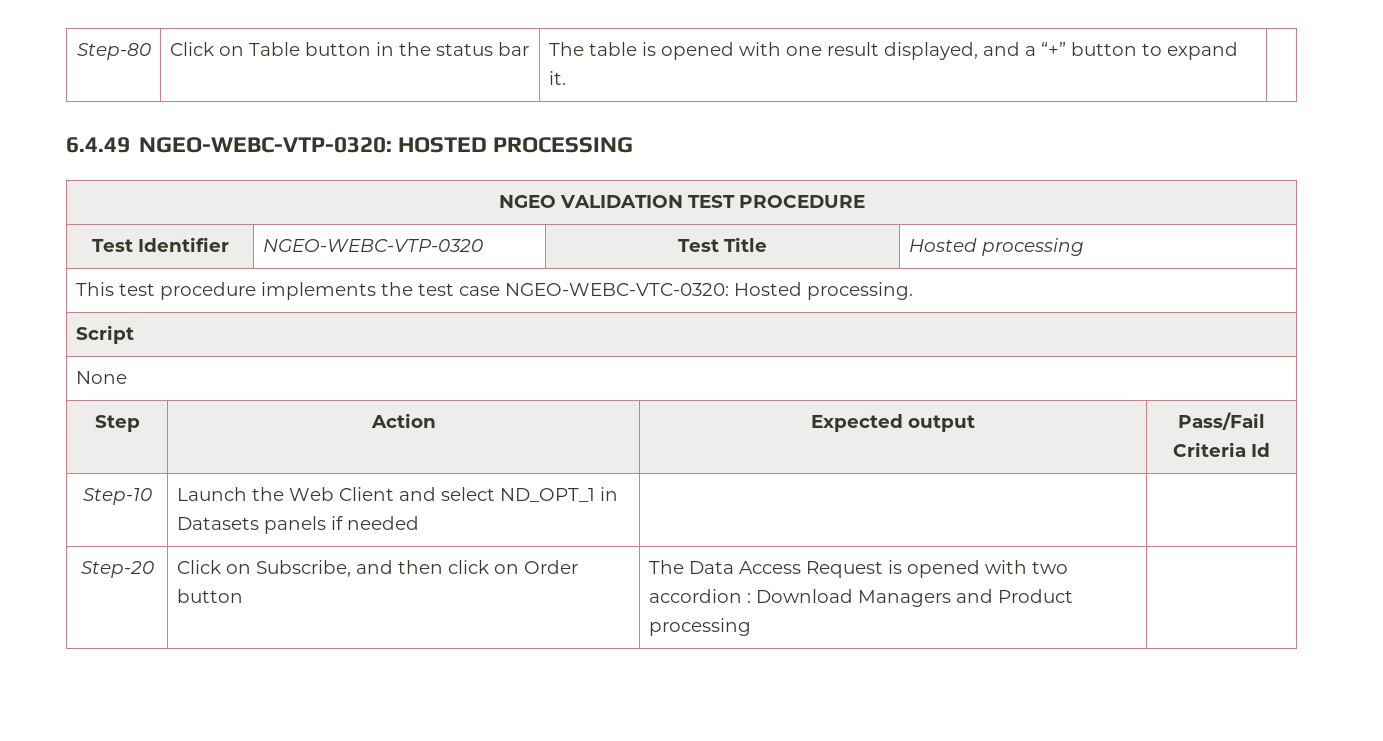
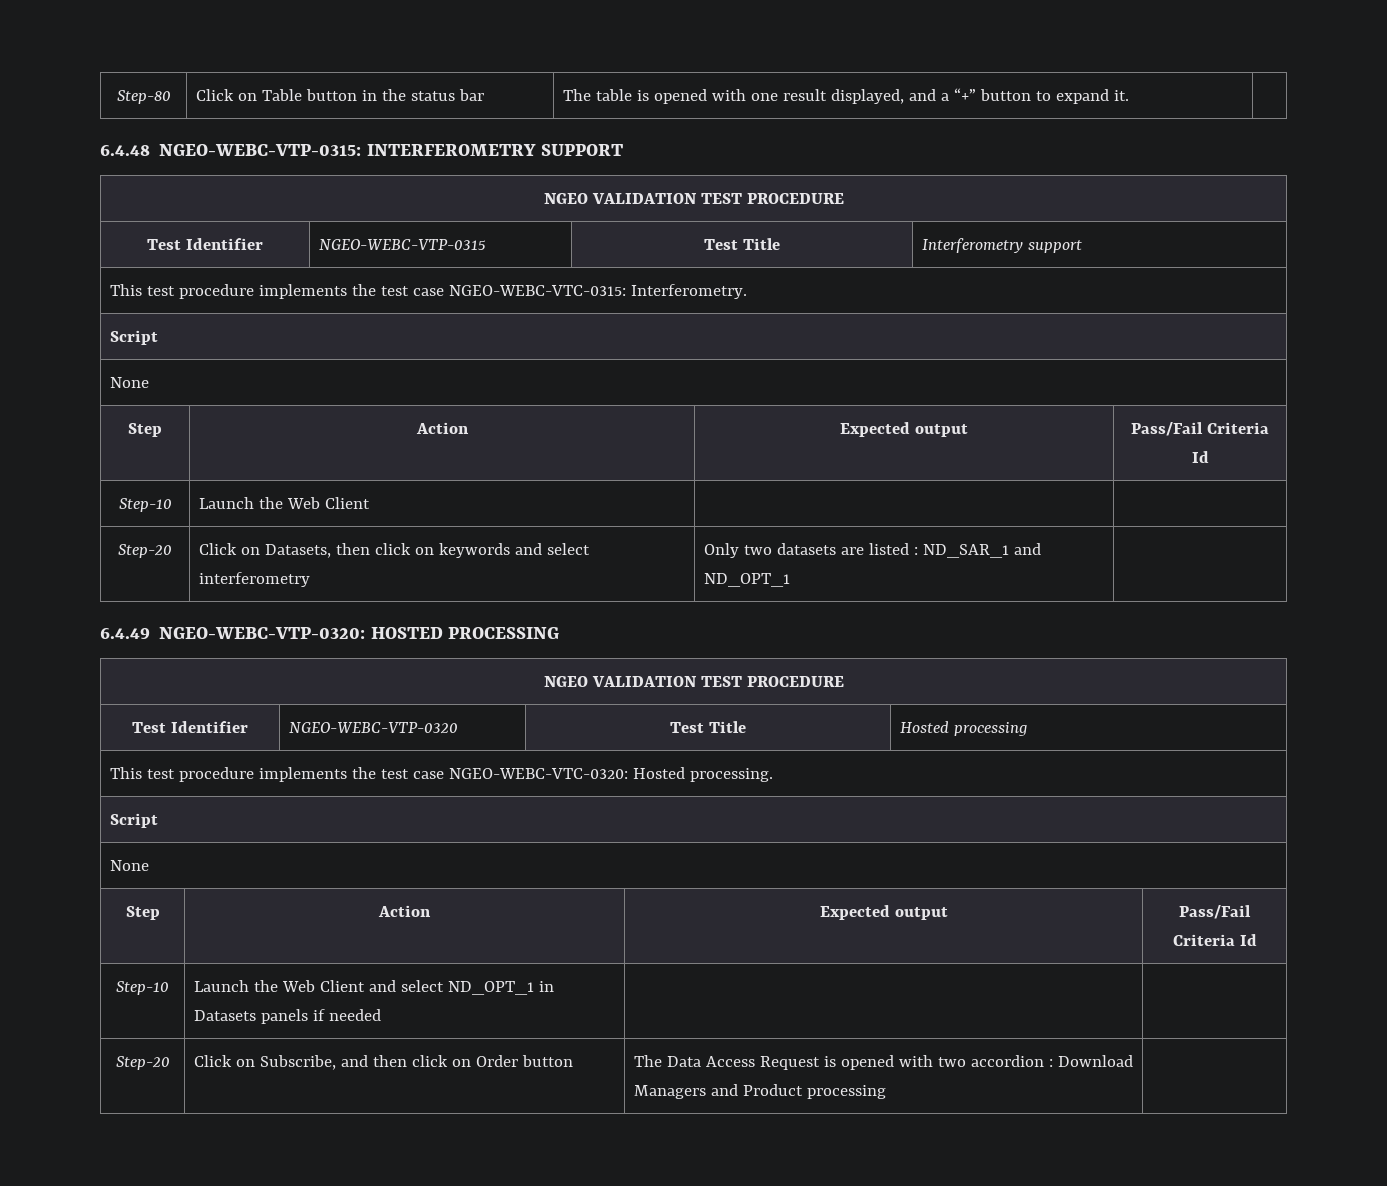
+ 6.4.48 NGEO-WEBC-VTP-0315: INTERFEROMETRY SUPPORT
+ NGEO VALIDATION TEST PROCEDURE
+ Test Identifier | NGEO-WEBC-VTP-0315 | Test Title | Interferometry support
+ This test procedure implements the test case NGEO-WEBC-VTC-0315: Interferometry.
+ Script
+ None
+ Step | Action | Expected output | Pass/Fail Criteria Id
+ Step-10 | Launch the Web Client | |
+ Step-20 | Click on Datasets, then click on keywords and select interferometry | Only two datasets are listed : ND_SAR_1 and ND_OPT_1 |

